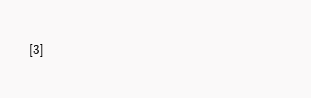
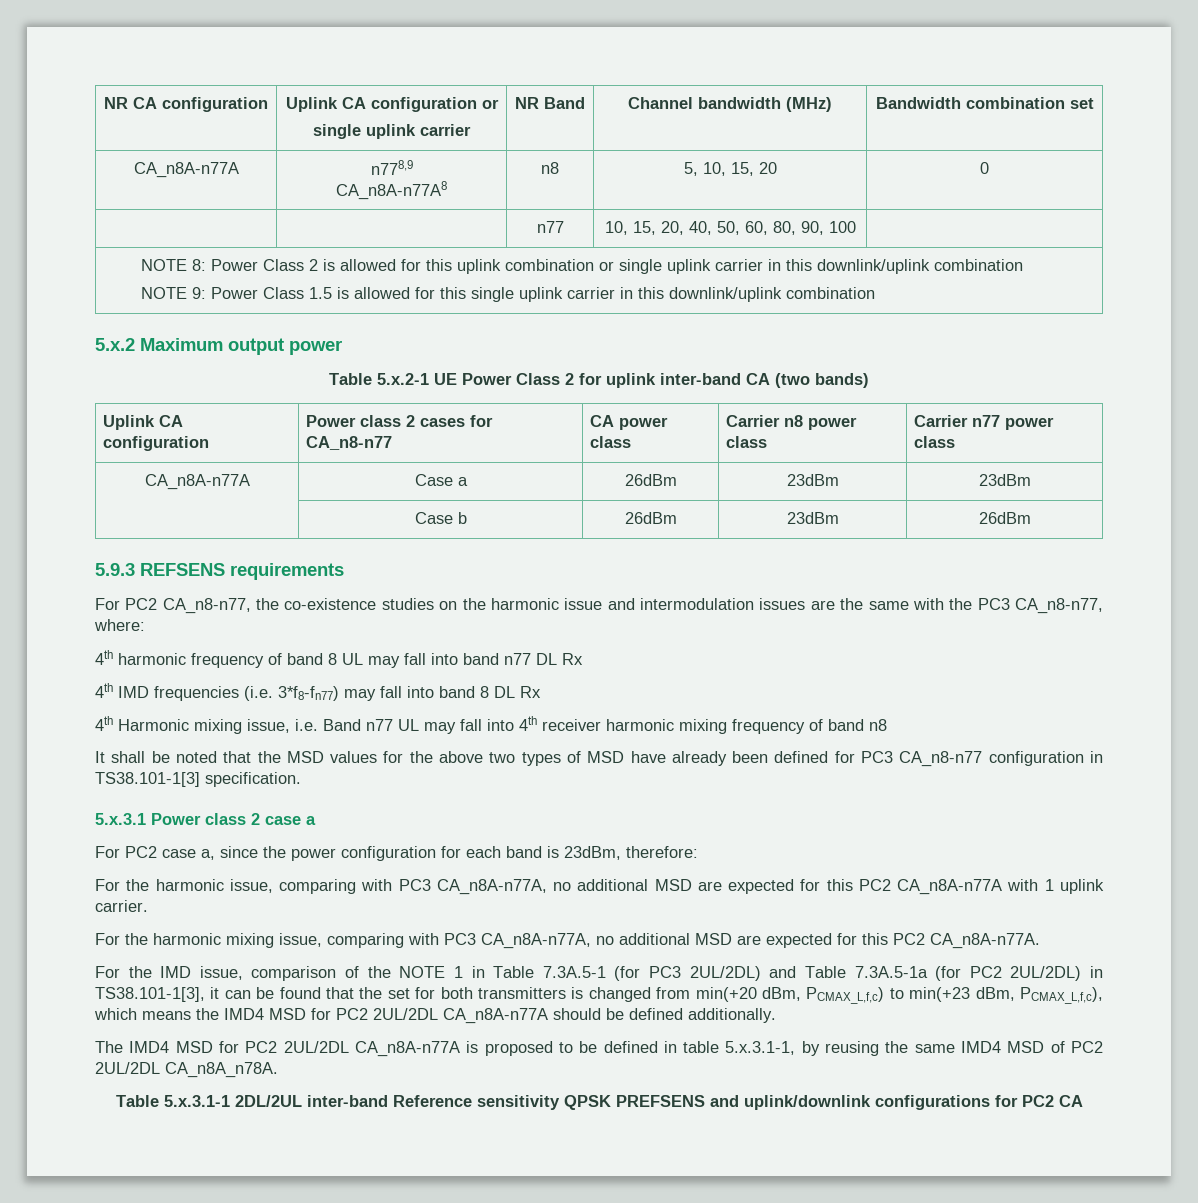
- [3]
+ NR CA configuration | Uplink CA configuration or
+ single uplink carrier | NR Band | Channel bandwidth (MHz) | Bandwidth combination set
+ CA_n8A-n77A | n778,9
+ CA_n8A-n77A8 | n8 | 5, 10, 15, 20 | 0
+ | | n77 | 10, 15, 20, 40, 50, 60, 80, 90, 100 |
+ NOTE 8: Power Class 2 is allowed for this uplink combination or single uplink carrier in this downlink/uplink combination
+ NOTE 9: Power Class 1.5 is allowed for this single uplink carrier in this downlink/uplink combination
+ 5.x.2 Maximum output power
+ Table 5.x.2-1 UE Power Class 2 for uplink inter-band CA (two bands)
+ Uplink CA configuration | Power class 2 cases for CA_n8-n77 | CA power class | Carrier n8 power class | Carrier n77 power class
+ CA_n8A-n77A | Case a | 26dBm | 23dBm | 23dBm
+ | Case b | 26dBm | 23dBm | 26dBm
+ 5.9.3 REFSENS requirements
+ For PC2 CA_n8-n77, the co-existence studies on the harmonic issue and intermodulation issues are the same with the PC3 CA_n8-n77, where:
+ 4th harmonic frequency of band 8 UL may fall into band n77 DL Rx
+ 4th IMD frequencies (i.e. 3*f8-fn77) may fall into band 8 DL Rx
+ 4th Harmonic mixing issue, i.e. Band n77 UL may fall into 4th receiver harmonic mixing frequency of band n8
+ It shall be noted that the MSD values for the above two types of MSD have already been defined for PC3 CA_n8-n77 configuration in TS38.101-1[3] specification.
+ 5.x.3.1 Power class 2 case a
+ For PC2 case a, since the power configuration for each band is 23dBm, therefore:
+ For the harmonic issue, comparing with PC3 CA_n8A-n77A, no additional MSD are expected for this PC2 CA_n8A-n77A with 1 uplink carrier.
+ For the harmonic mixing issue, comparing with PC3 CA_n8A-n77A, no additional MSD are expected for this PC2 CA_n8A-n77A.
+ For the IMD issue, comparison of the NOTE 1 in Table 7.3A.5-1 (for PC3 2UL/2DL) and Table 7.3A.5-1a (for PC2 2UL/2DL) in TS38.101-1[3], it can be found that the set for both transmitters is changed from min(+20 dBm, PCMAX_L,f,c) to min(+23 dBm, PCMAX_L,f,c), which means the IMD4 MSD for PC2 2UL/2DL CA_n8A-n77A should be defined additionally.
+ The IMD4 MSD for PC2 2UL/2DL CA_n8A-n77A is proposed to be defined in table 5.x.3.1-1, by reusing the same IMD4 MSD of PC2 2UL/2DL CA_n8A_n78A.
+ Table 5.x.3.1-1 2DL/2UL inter-band Reference sensitivity QPSK PREFSENS and uplink/downlink configurations for PC2 CA

